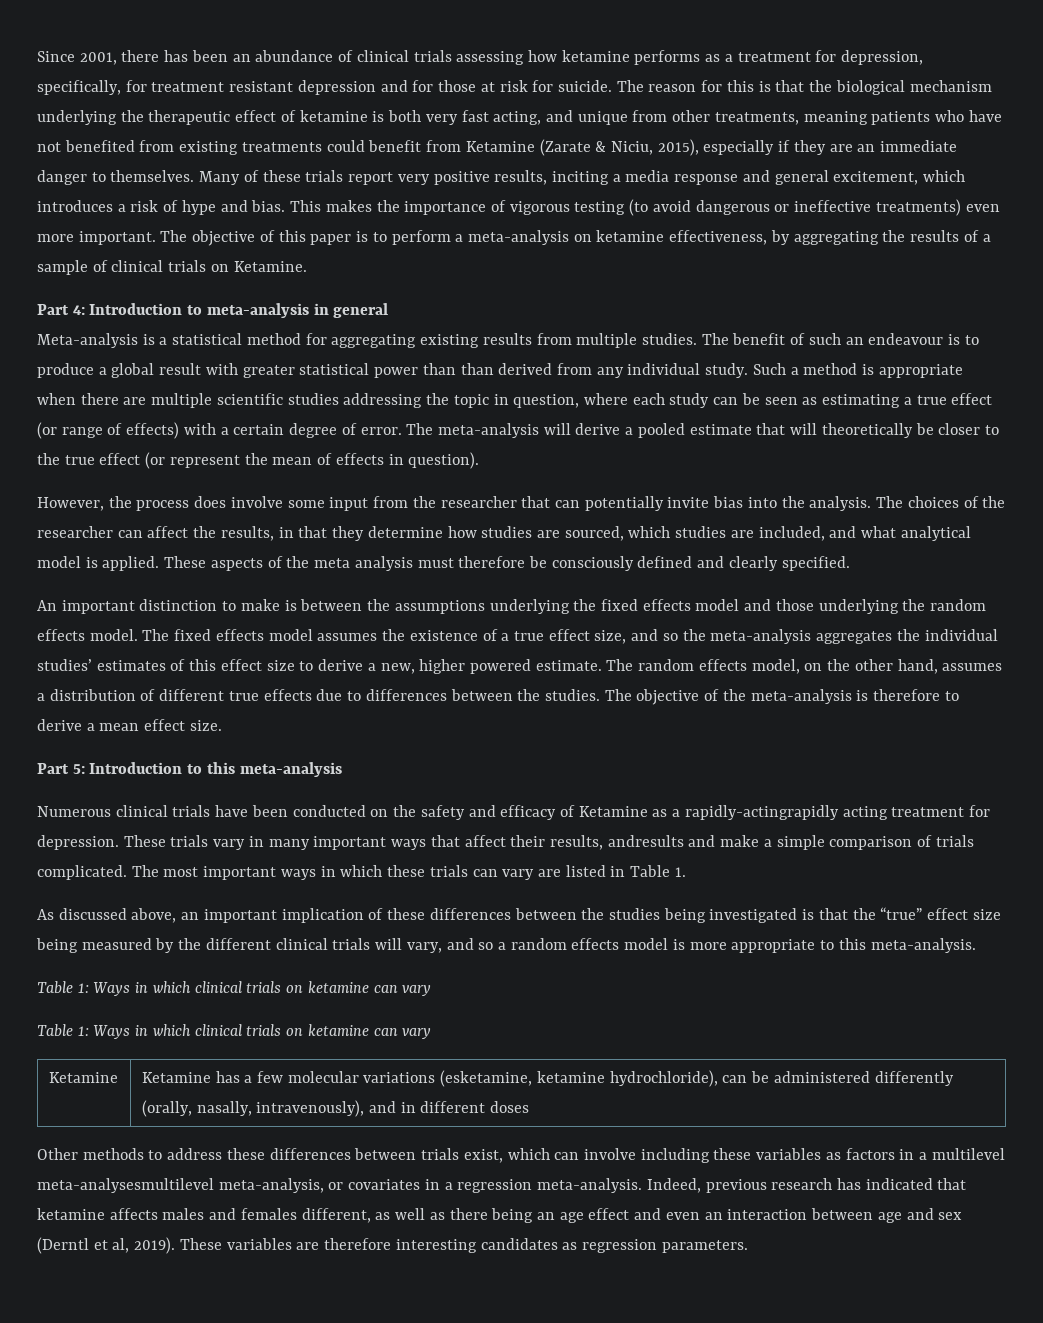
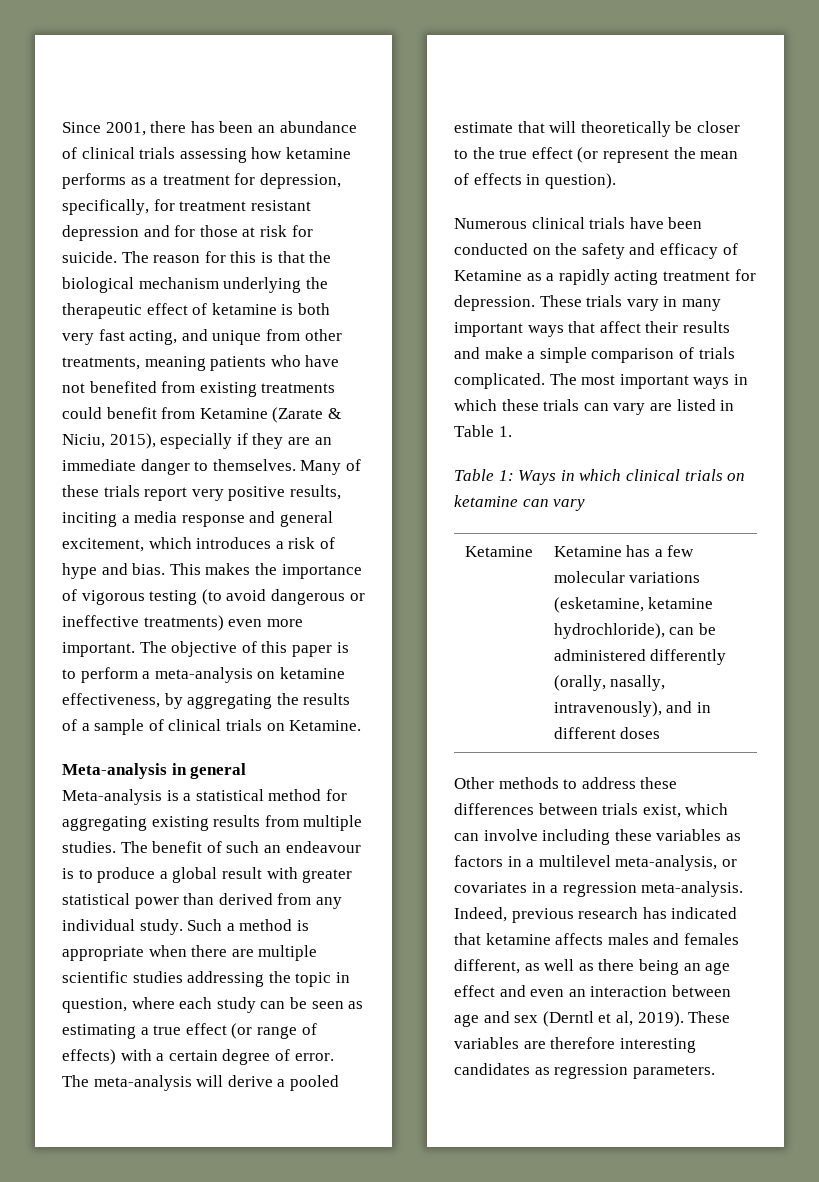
- Part 4: Introduction to meta-analysis in general
+ Meta-analysis in general
- The benefit of such an endeavour is to produce a global result with greater statistical power than than derived from any individual study.
+ The benefit of such an endeavour is to produce a global result with greater statistical power than derived from any individual study.
- However, the process does involve some input from the researcher that can potentially invite bias into the analysis. The choices of the researcher can affect the results, in that they determine how studies are sourced, which studies are included, and what analytical model is applied. These aspects of the meta analysis must therefore be consciously defined and clearly specified.
- An important distinction to make is between the assumptions underlying the fixed effects model and those underlying the random effects model. The fixed effects model assumes the existence of a true effect size, and so the meta-analysis aggregates the individual studies’ estimates of this effect size to derive a new, higher powered estimate. The random effects model, on the other hand, assumes a distribution of different true effects due to differences between the studies. The objective of the meta-analysis is therefore to derive a mean effect size.
- Part 5: Introduction to this meta-analysis
- Numerous clinical trials have been conducted on the safety and efficacy of Ketamine as a rapidly-actingrapidly acting treatment for depression.
+ Numerous clinical trials have been conducted on the safety and efficacy of Ketamine as a rapidly acting treatment for depression.
- These trials vary in many important ways that affect their results, andresults and make a simple comparison of trials complicated.
+ These trials vary in many important ways that affect their results and make a simple comparison of trials complicated.
- As discussed above, an important implication of these differences between the studies being investigated is that the “true” effect size being measured by the different clinical trials will vary, and so a random effects model is more appropriate to this meta-analysis.
- Table 1: Ways in which clinical trials on ketamine can vary
- Other methods to address these differences between trials exist, which can involve including these variables as factors in a multilevel meta-analysesmultilevel meta-analysis, or covariates in a regression meta-analysis.
+ Other methods to address these differences between trials exist, which can involve including these variables as factors in a multilevel meta-analysis, or covariates in a regression meta-analysis.

